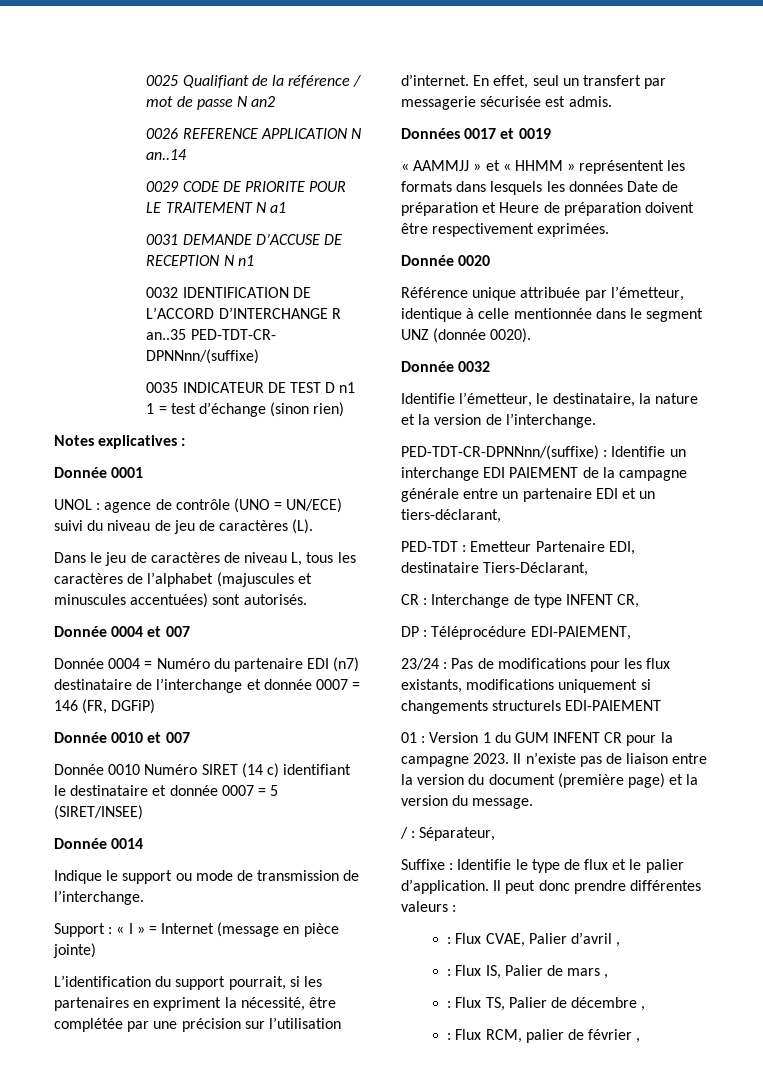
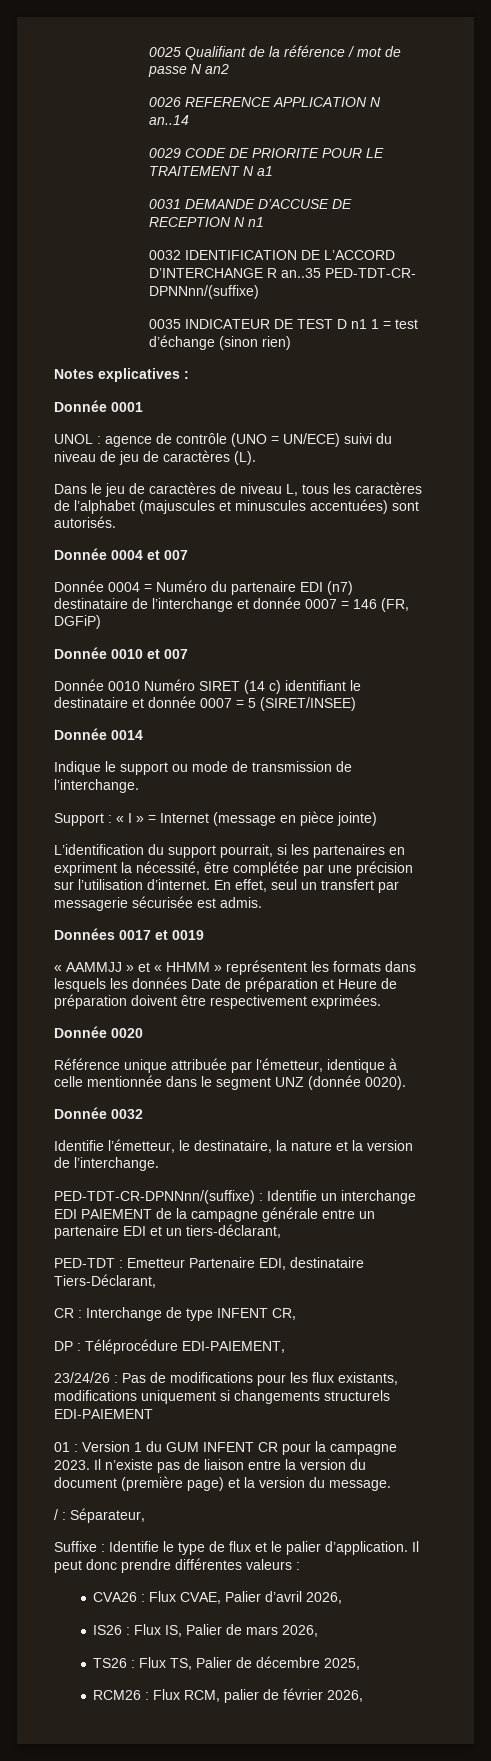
- 23/24 : Pas de modifications pour les flux existants, modifications uniquement si changements structurels EDI-PAIEMENT
+ 23/24/26 : Pas de modifications pour les flux existants, modifications uniquement si changements structurels EDI-PAIEMENT
- : Flux CVAE, Palier d’avril ,
- : Flux IS, Palier de mars ,
- : Flux TS, Palier de décembre ,
- : Flux RCM, palier de février ,
+ CVA26 : Flux CVAE, Palier d’avril 2026,
+ IS26 : Flux IS, Palier de mars 2026,
+ TS26 : Flux TS, Palier de décembre 2025,
+ RCM26 : Flux RCM, palier de février 2026,

